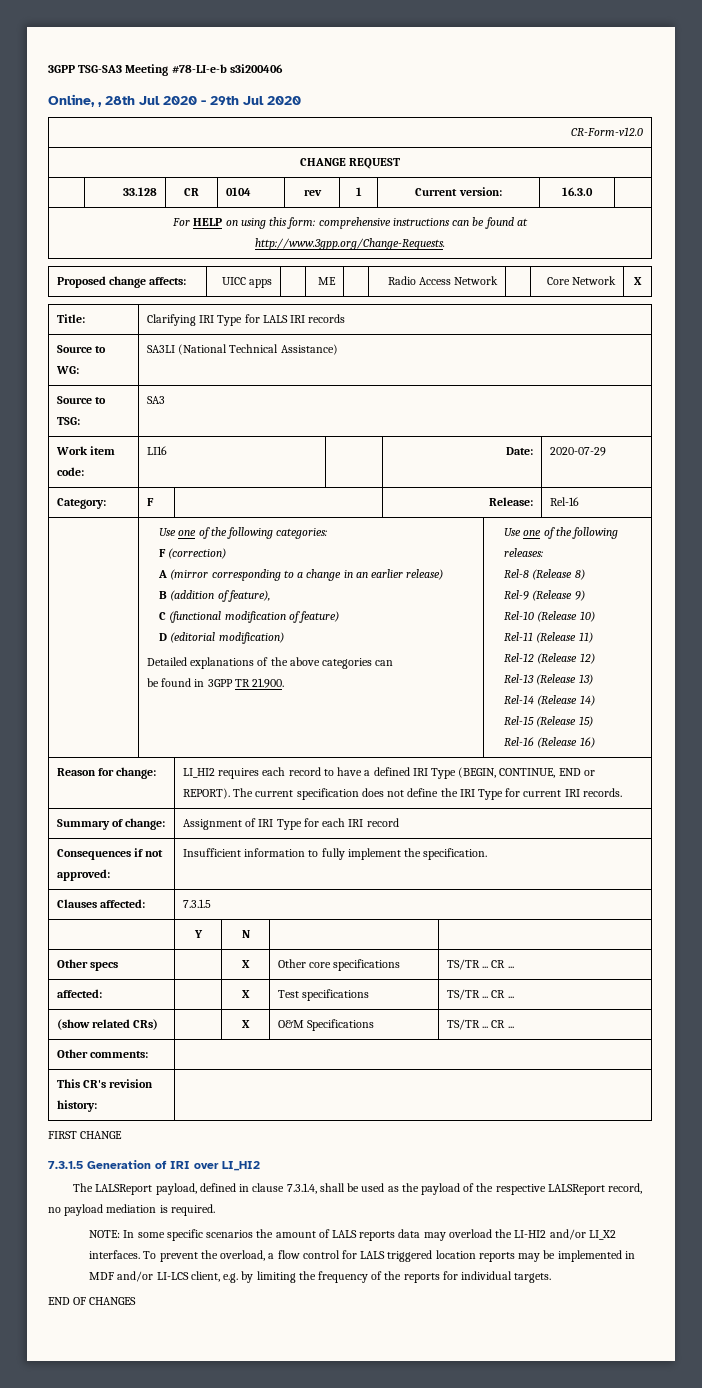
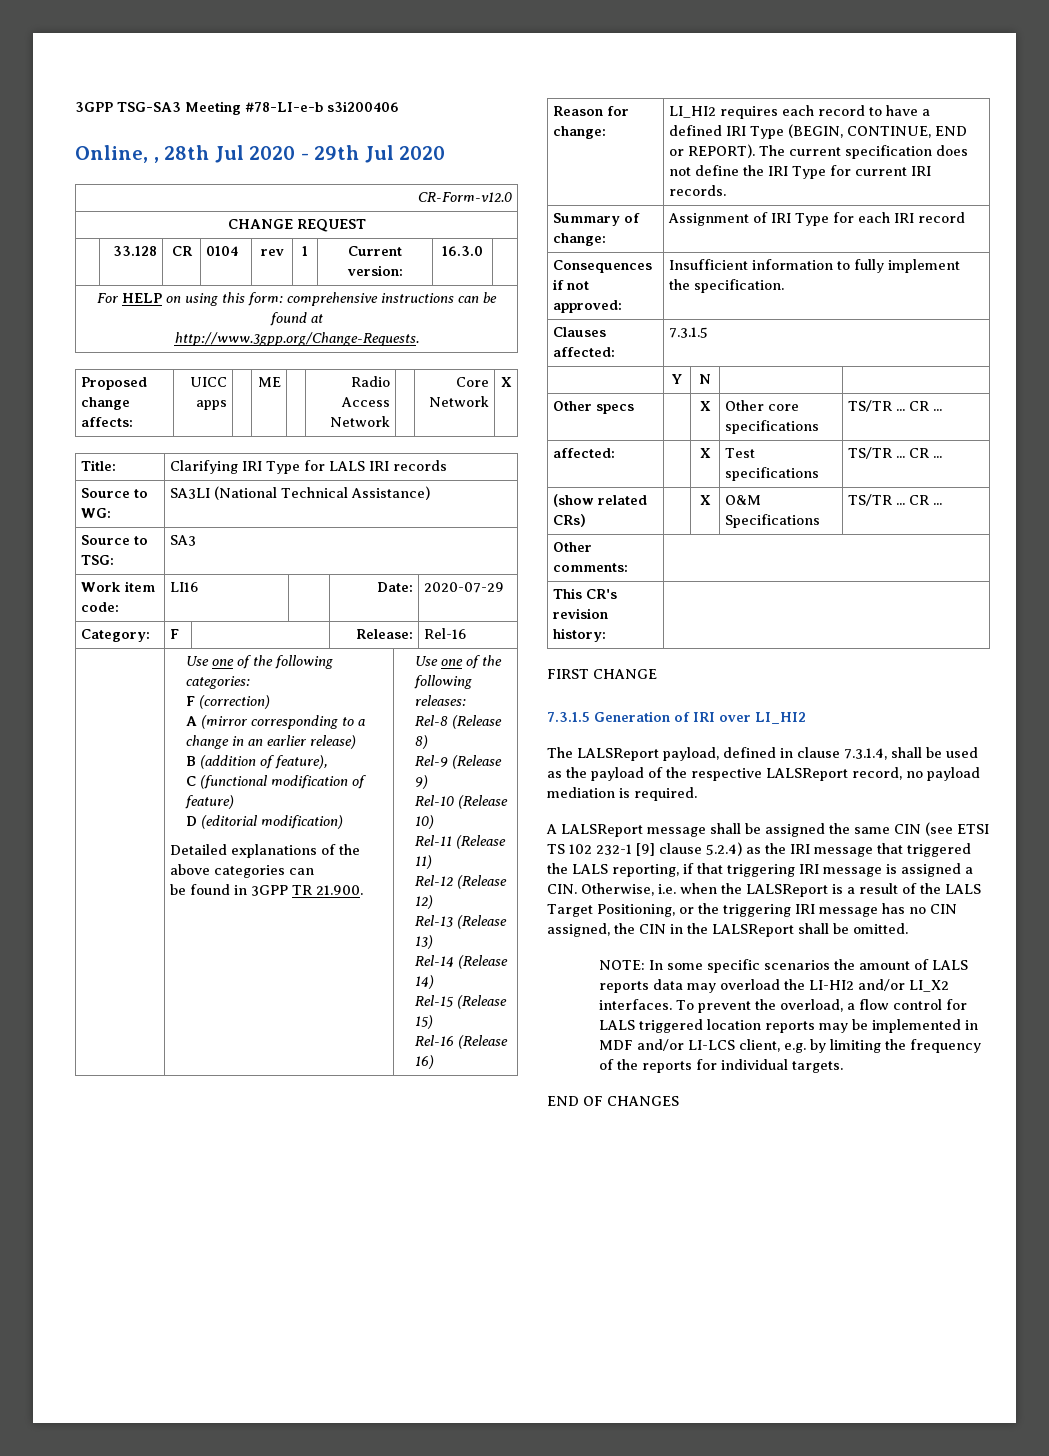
+ A LALSReport message shall be assigned the same CIN (see ETSI TS 102 232-1 [9] clause 5.2.4) as the IRI message that triggered the LALS reporting, if that triggering IRI message is assigned a CIN. Otherwise, i.e. when the LALSReport is a result of the LALS Target Positioning, or the triggering IRI message has no CIN assigned, the CIN in the LALSReport shall be omitted.

